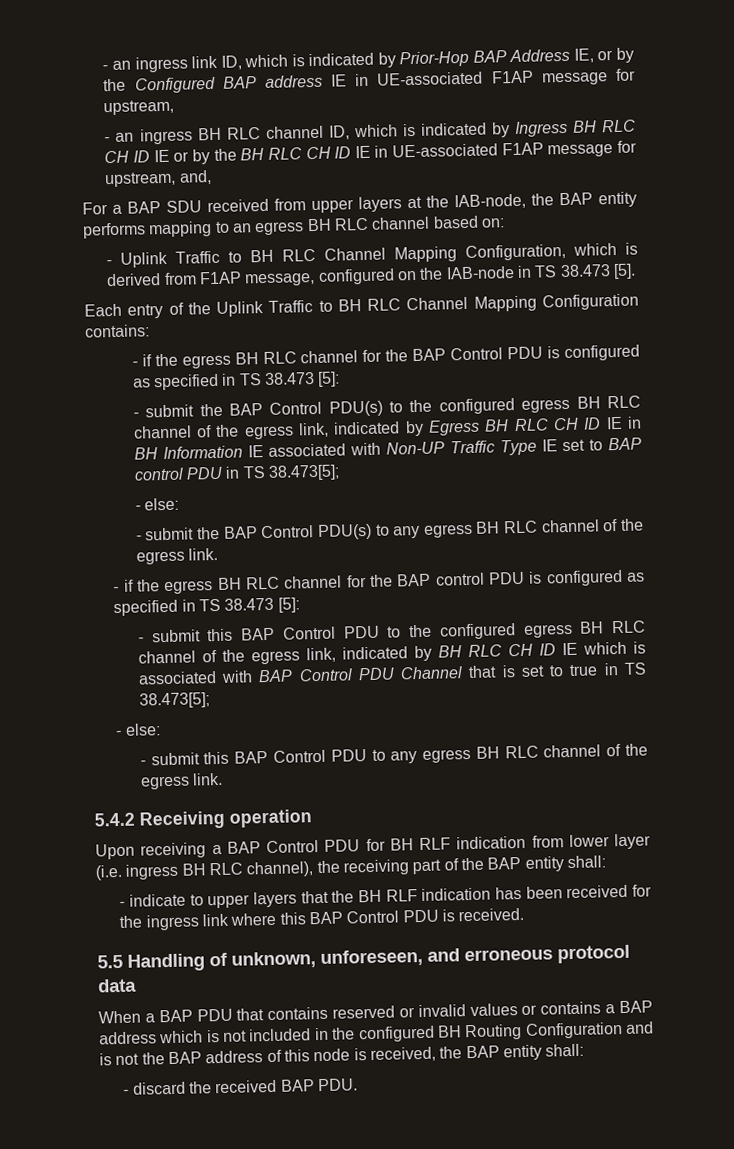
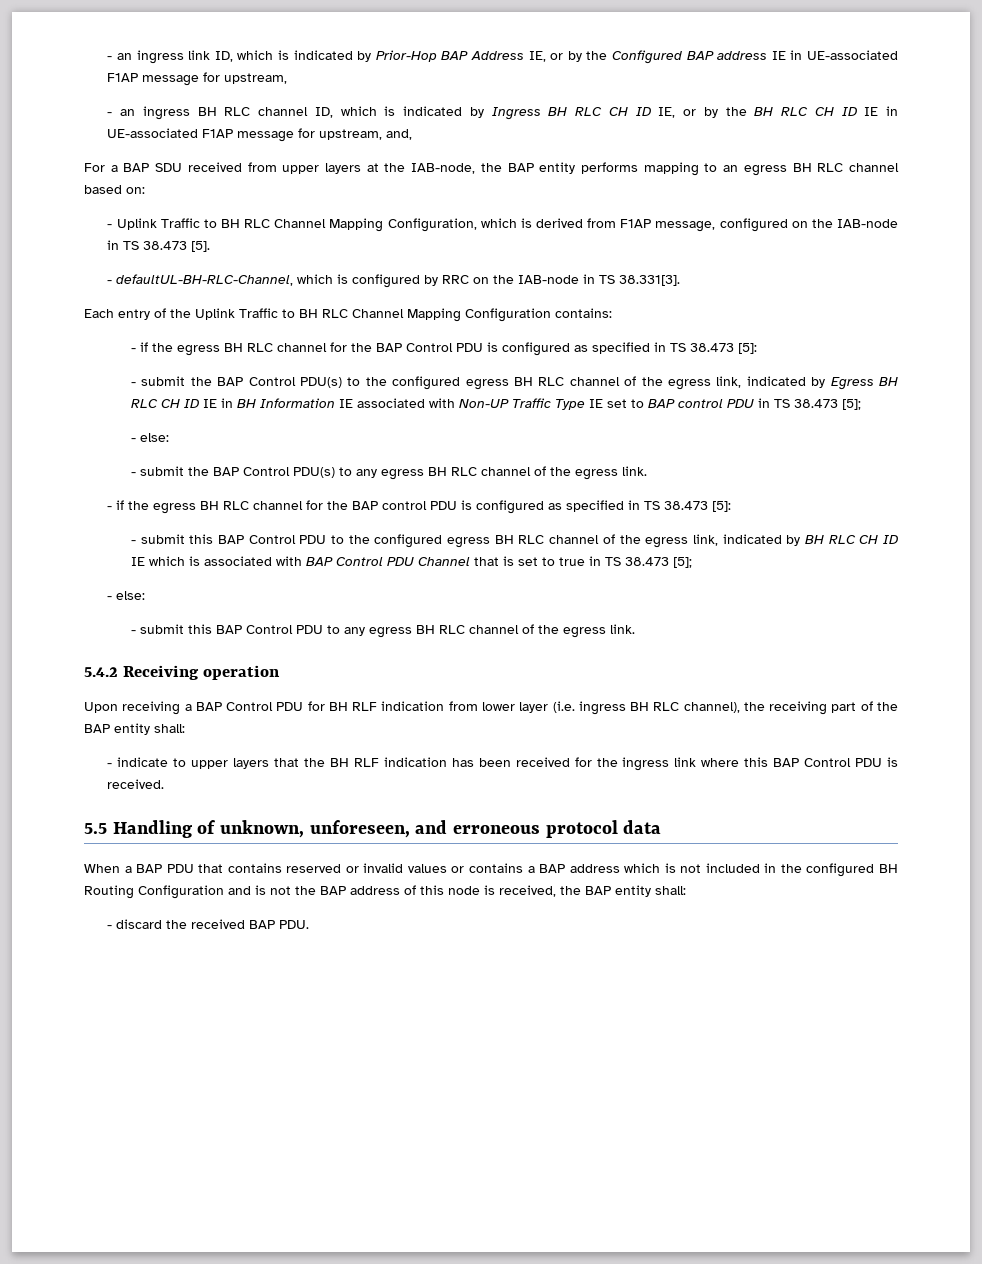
- - an ingress BH RLC channel ID, which is indicated by Ingress BH RLC CH ID IE or by the BH RLC CH ID IE in UE-associated F1AP message for upstream, and,
+ - an ingress BH RLC channel ID, which is indicated by Ingress BH RLC CH ID IE, or by the BH RLC CH ID IE in UE-associated F1AP message for upstream, and,
+ - defaultUL-BH-RLC-Channel, which is configured by RRC on the IAB-node in TS 38.331[3].
- - submit the BAP Control PDU(s) to the configured egress BH RLC channel of the egress link, indicated by Egress BH RLC CH ID IE in BH Information IE associated with Non-UP Traffic Type IE set to BAP control PDU in TS 38.473[5];
+ - submit the BAP Control PDU(s) to the configured egress BH RLC channel of the egress link, indicated by Egress BH RLC CH ID IE in BH Information IE associated with Non-UP Traffic Type IE set to BAP control PDU in TS 38.473 [5];
- - submit this BAP Control PDU to the configured egress BH RLC channel of the egress link, indicated by BH RLC CH ID IE which is associated with BAP Control PDU Channel that is set to true in TS 38.473[5];
+ - submit this BAP Control PDU to the configured egress BH RLC channel of the egress link, indicated by BH RLC CH ID IE which is associated with BAP Control PDU Channel that is set to true in TS 38.473 [5];

